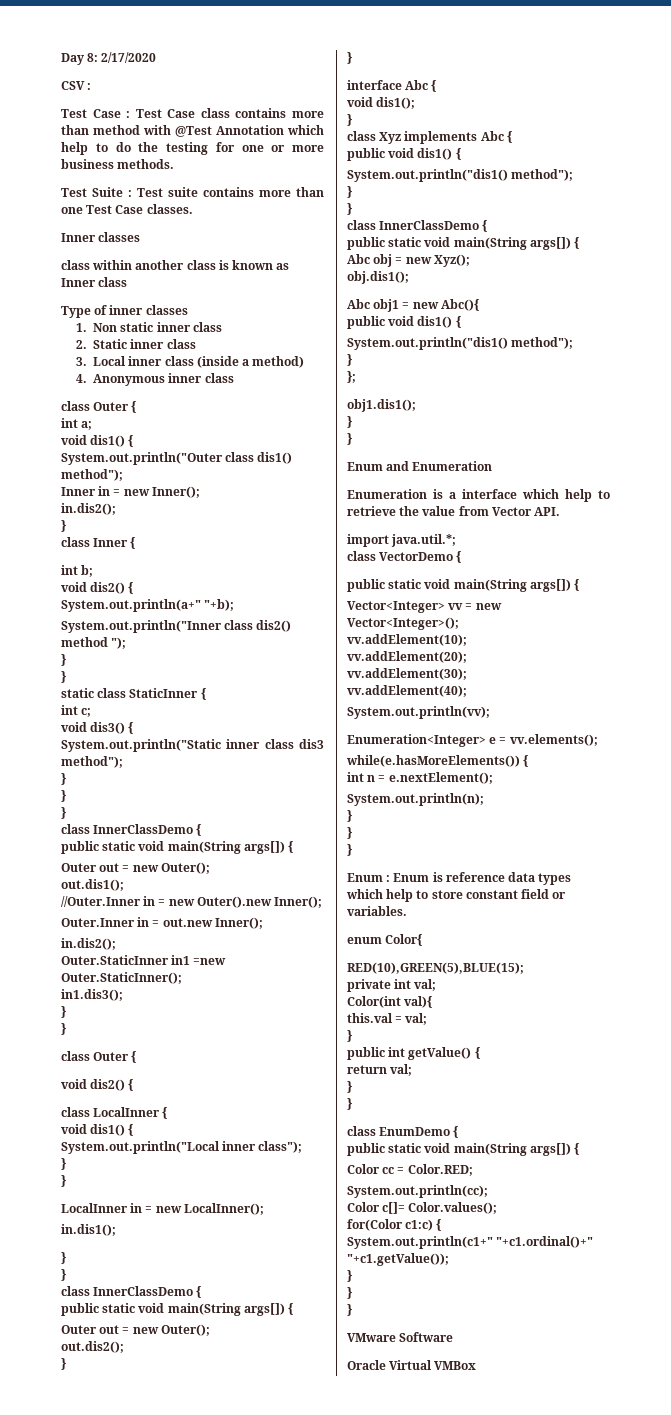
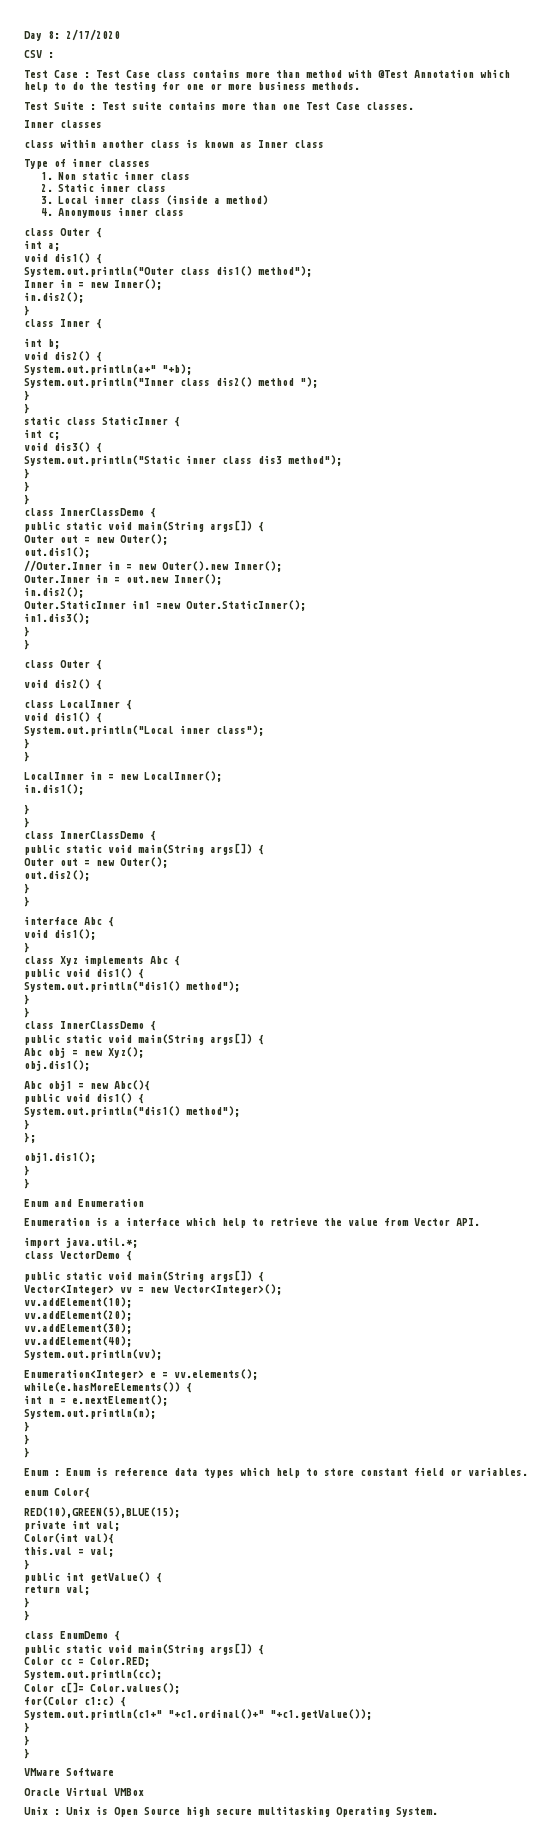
+ Unix : Unix is Open Source high secure multitasking Operating System.

